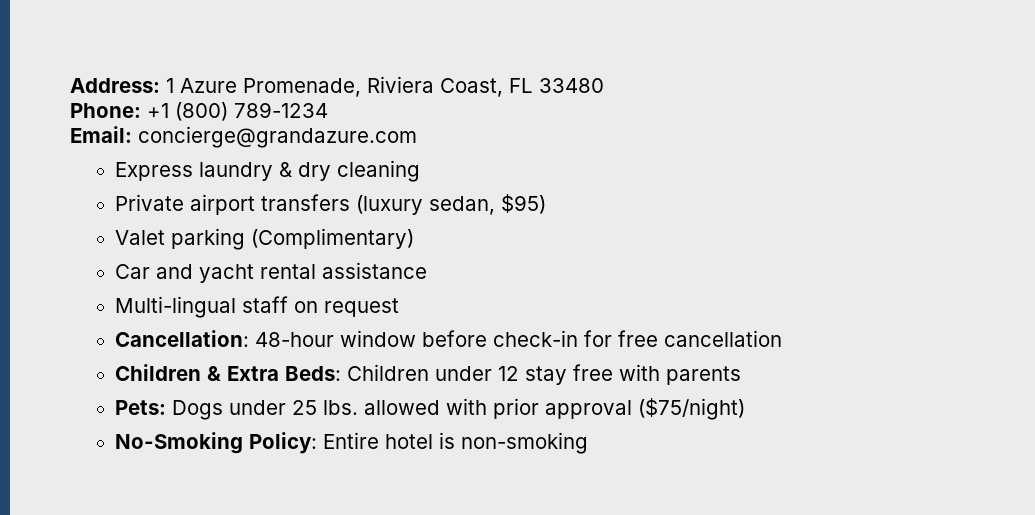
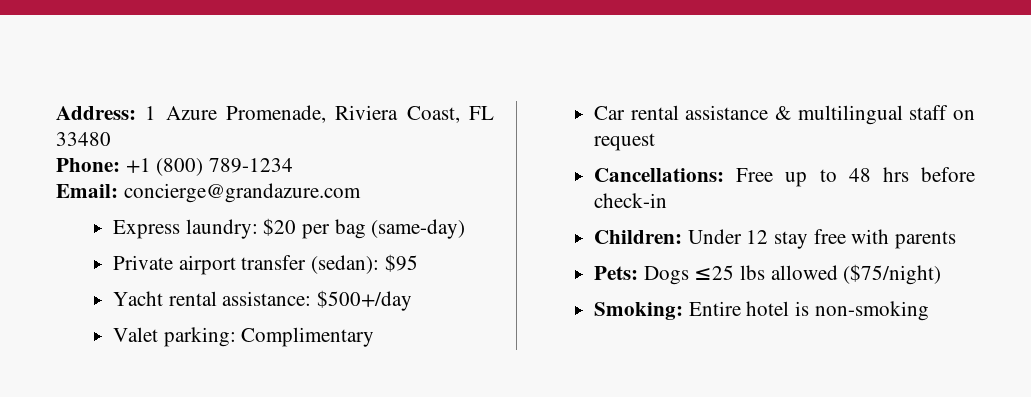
- Express laundry & dry cleaning
- Private airport transfers (luxury sedan, $95)
+ Express laundry: $20 per bag (same-day)
+ Private airport transfer (sedan): $95
+ Yacht rental assistance: $500+/day
- Valet parking (Complimentary)
+ Valet parking: Complimentary
- Car and yacht rental assistance
- Multi-lingual staff on request
+ Car rental assistance & multilingual staff on request
- Cancellation: 48-hour window before check-in for free cancellation
- Children & Extra Beds: Children under 12 stay free with parents
+ Cancellations: Free up to 48 hrs before check-in
+ Children: Under 12 stay free with parents
- Pets: Dogs under 25 lbs. allowed with prior approval ($75/night)
+ Pets: Dogs ≤25 lbs allowed ($75/night)
- No-Smoking Policy: Entire hotel is non-smoking
+ Smoking: Entire hotel is non-smoking

